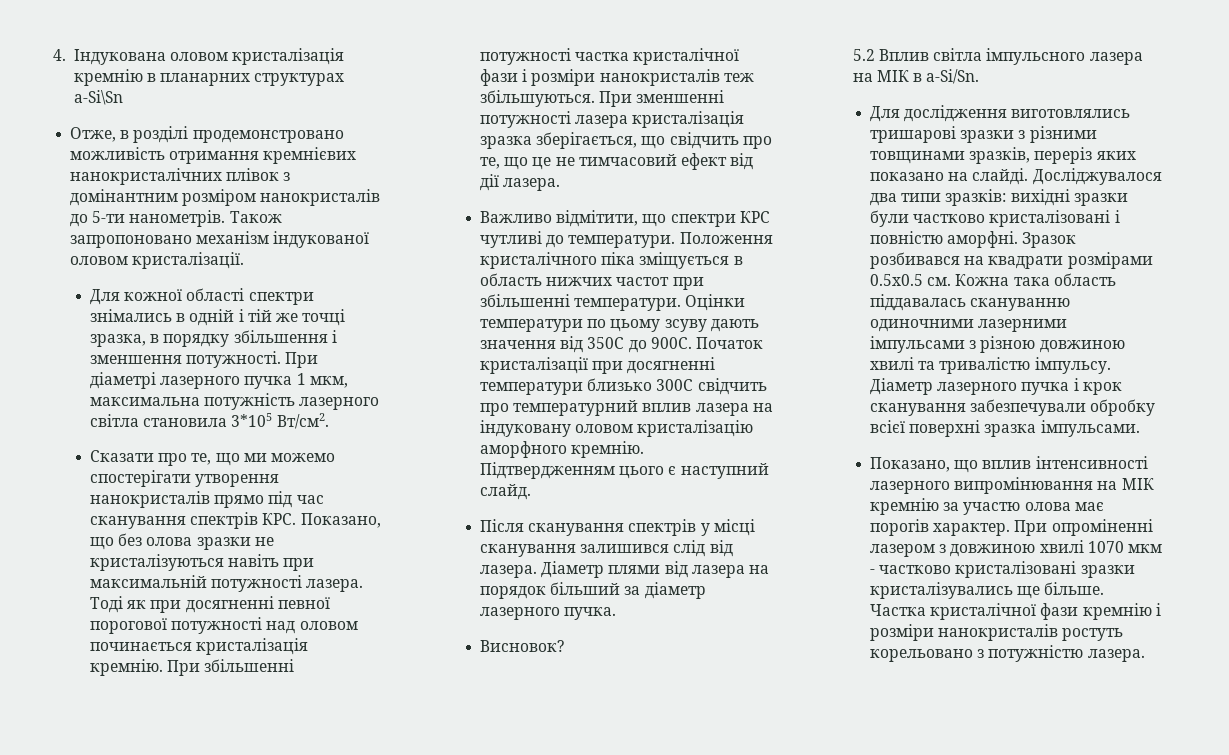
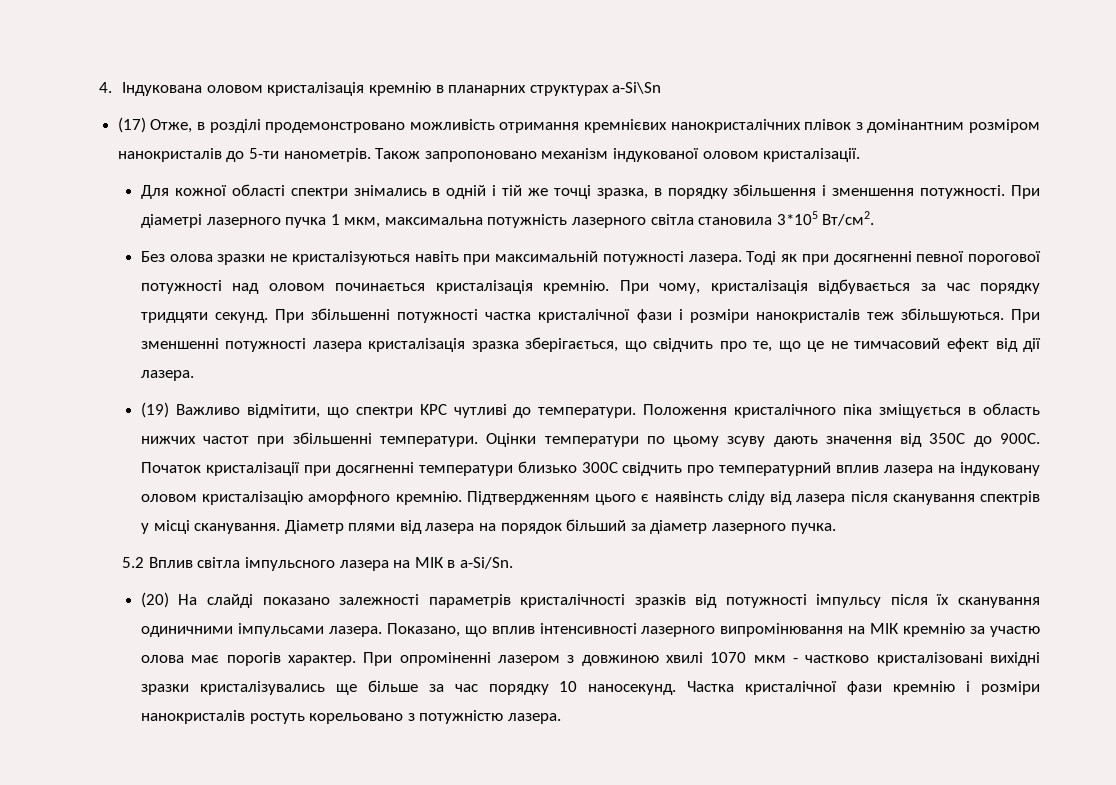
- Отже, в розділі продемонстровано можливість отримання кремнієвих нанокристалічних плівок з домінантним розміром нанокристалів до 5-ти нанометрів.
+ (17) Отже, в розділі продемонстровано можливість отримання кремнієвих нанокристалічних плівок з домінантним розміром нанокристалів до 5-ти нанометрів.
- Сказати про те, що ми можемо спостерігати утворення нанокристалів прямо під час сканування спектрів КРС. Показано, що без олова зразки не кристалізуються навіть при максимальній потужності лазера.
+ Без олова зразки не кристалізуються навіть при максимальній потужності лазера.
- При збільшенні потужності частка кристалічної фази і розміри нанокристалів теж збільшуються.
+ При чому, кристалізація відбувається за час порядку тридцяти секунд. При збільшенні потужності частка кристалічної фази і розміри нанокристалів теж збільшуються.
- Важливо відмітити, що спектри КРС чутливі до температури.
+ (19) Важливо відмітити, що спектри КРС чутливі до температури.
- Підтвердженням цього є наступний слайд.
- Після сканування спектрів у місці сканування залишився слід від лазера.
+ Підтвердженням цього є наявінсть сліду від лазера після сканування спектрів у місці сканування.
- Висновок?
- Для дослідження виготовлялись тришарові зразки з різними товщинами зразків, переріз яких показано на слайді. Досліджувалося два типи зразків: вихідні зразки були частково кристалізовані і повністю аморфні. Зразок розбивався на квадрати розмірами 0.5х0.5 см. Кожна така область піддавалась скануванню одиночними лазерними імпульсами з різною довжиною хвилі та тривалістю імпульсу. Діаметр лазерного пучка і крок сканування забезпечували обробку всієї поверхні зразка імпульсами.
- Показано, що вплив інтенсивності лазерного випромінювання на МІК кремнію за участю олова має порогів характер.
+ (20) На слайді показано залежності параметрів кристалічності зразків від потужності імпульсу після їх сканування одиничними імпульсами лазера. Показано, що вплив інтенсивності лазерного випромінювання на МІК кремнію за участю олова має порогів характер.
- При опроміненні лазером з довжиною хвилі 1070 мкм - частково кристалізовані зразки кристалізувались ще більше.
+ При опроміненні лазером з довжиною хвилі 1070 мкм - частково кристалізовані вихідні зразки кристалізувались ще більше за час порядку 10 наносекунд.

